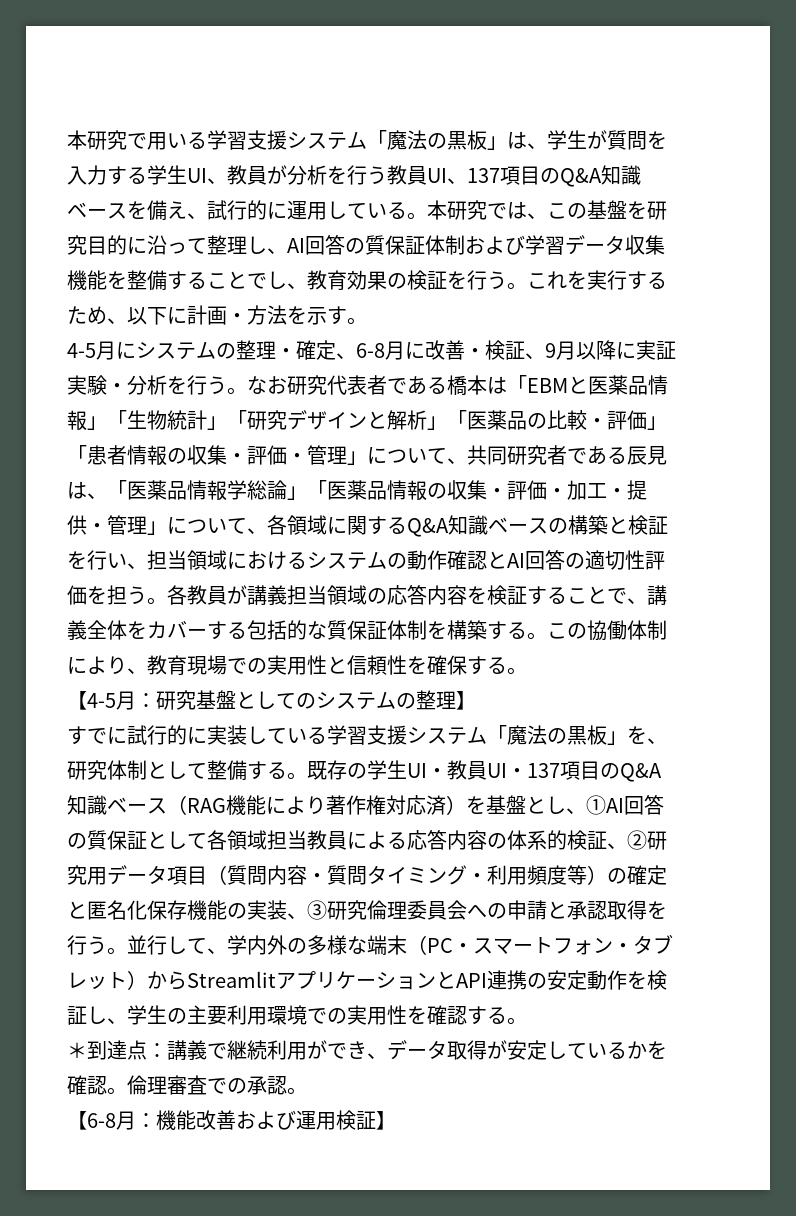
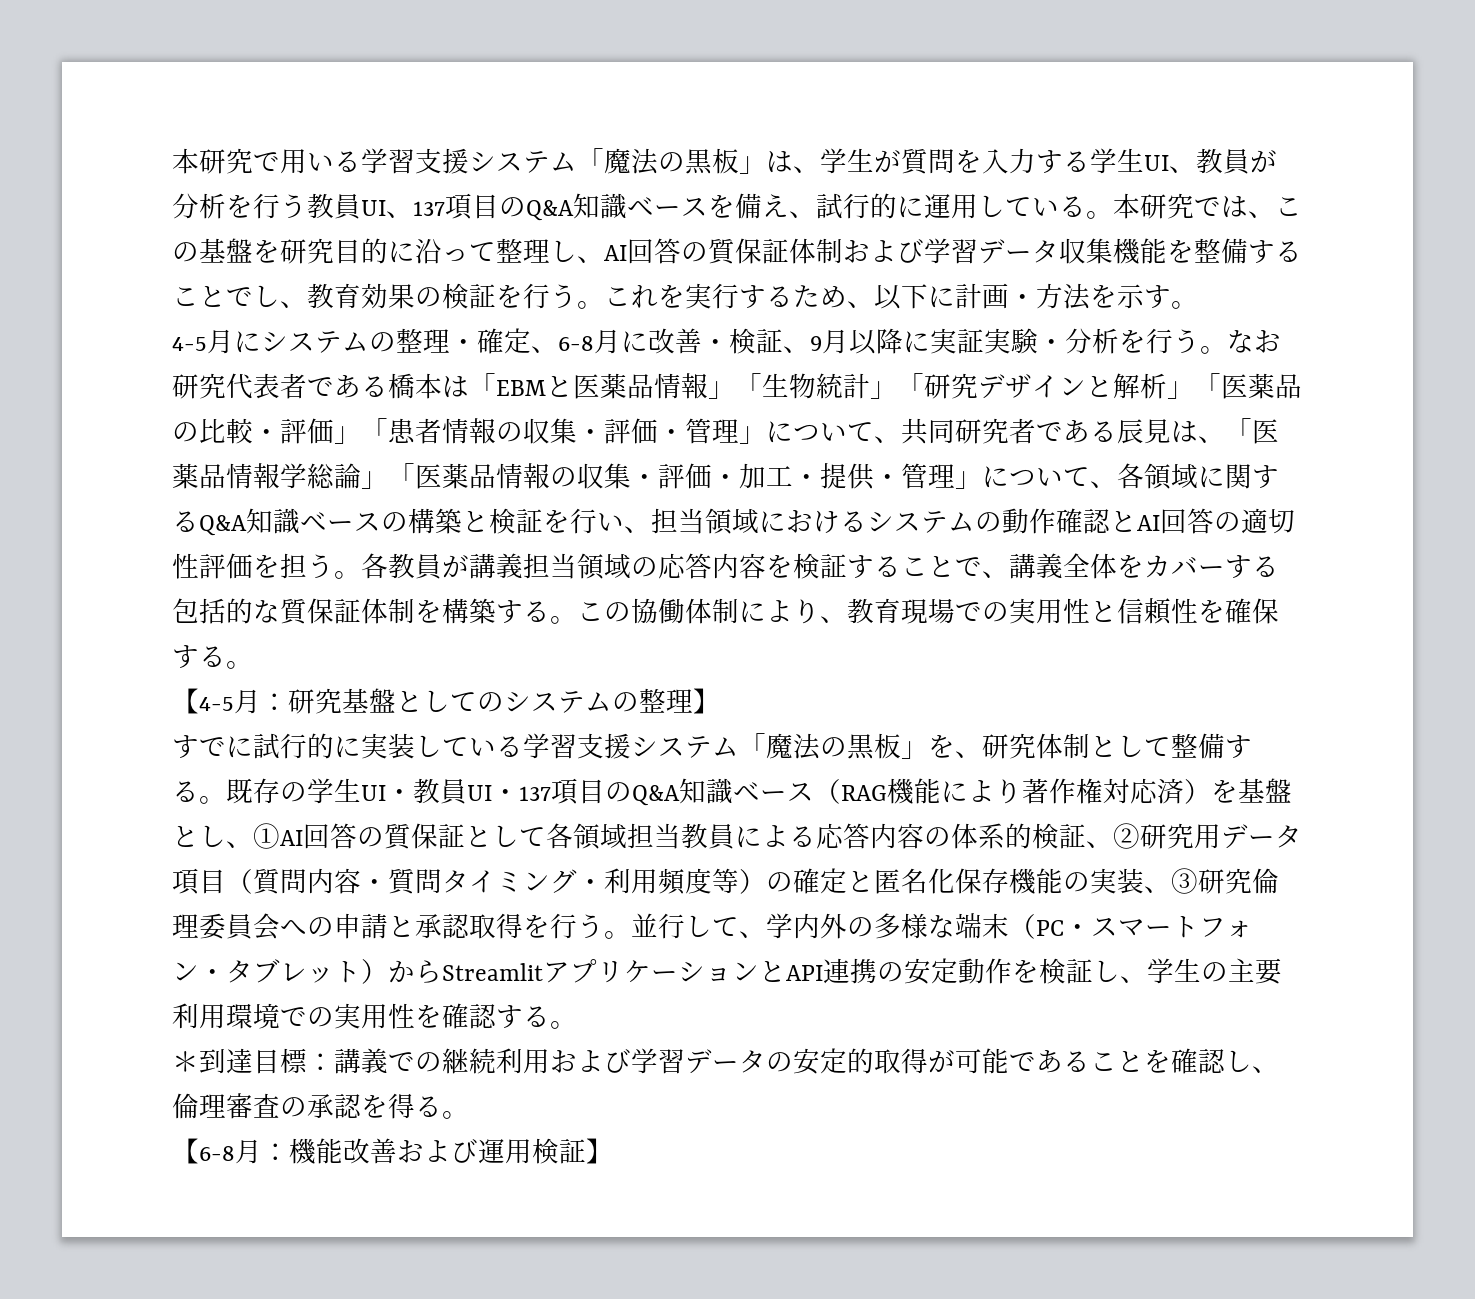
- ＊到達点：講義で継続利用ができ、データ取得が安定しているかを確認。倫理審査での承認。
+ ＊到達目標：講義での継続利用および学習データの安定的取得が可能であることを確認し、倫理審査の承認を得る。

